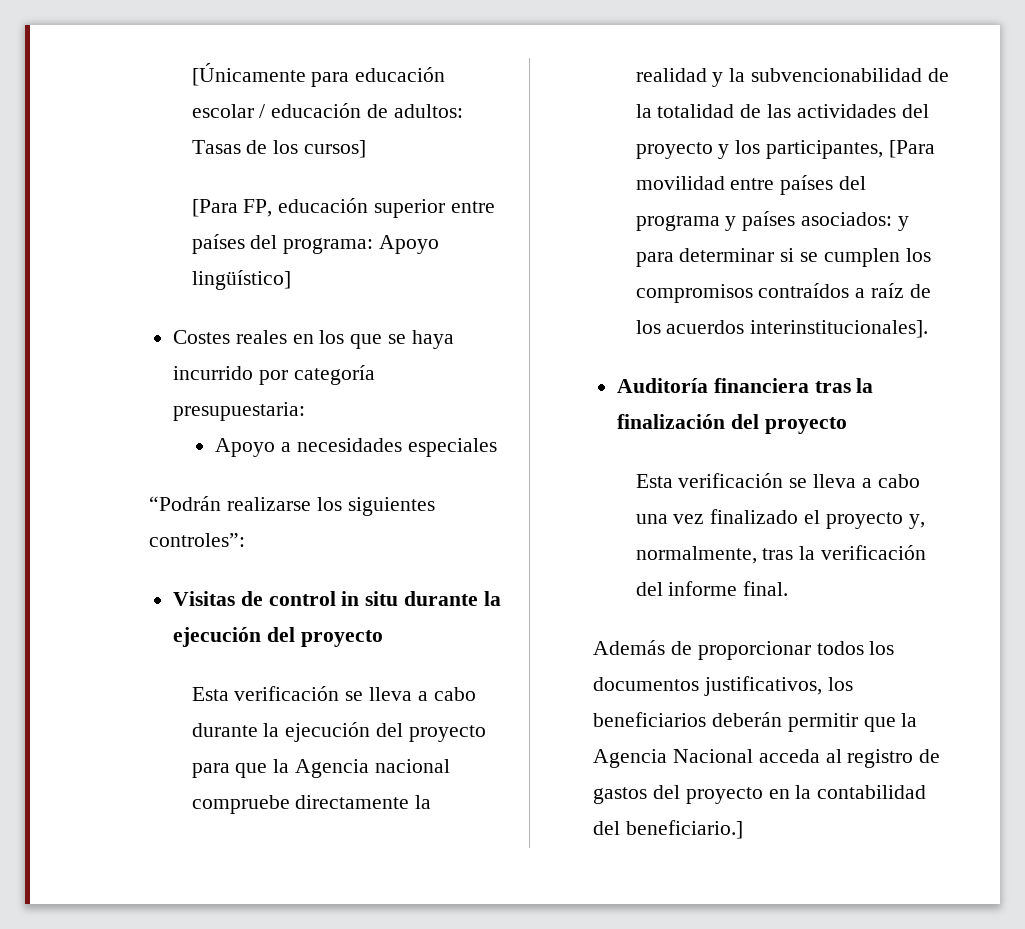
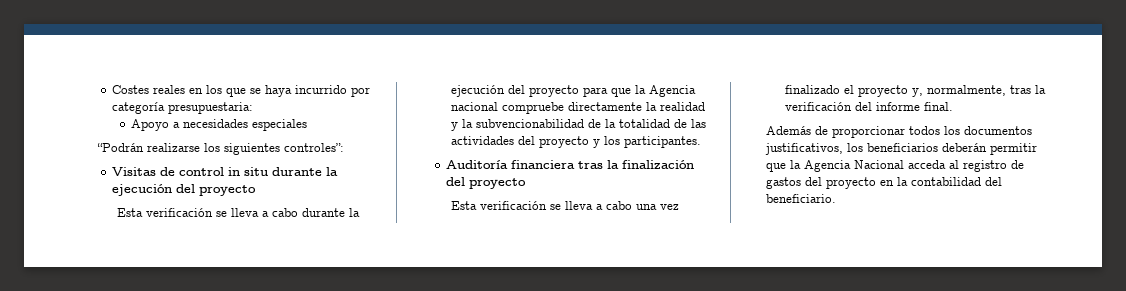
- [Únicamente para educación escolar / educación de adultos: Tasas de los cursos]
- [Para FP, educación superior entre países del programa: Apoyo lingüístico]
- Esta verificación se lleva a cabo durante la ejecución del proyecto para que la Agencia nacional compruebe directamente la realidad y la subvencionabilidad de la totalidad de las actividades del proyecto y los participantes, [Para movilidad entre países del programa y países asociados: y para determinar si se cumplen los compromisos contraídos a raíz de los acuerdos interinstitucionales].
+ Esta verificación se lleva a cabo durante la ejecución del proyecto para que la Agencia nacional compruebe directamente la realidad y la subvencionabilidad de la totalidad de las actividades del proyecto y los participantes.
- Además de proporcionar todos los documentos justificativos, los beneficiarios deberán permitir que la Agencia Nacional acceda al registro de gastos del proyecto en la contabilidad del beneficiario.]
+ Además de proporcionar todos los documentos justificativos, los beneficiarios deberán permitir que la Agencia Nacional acceda al registro de gastos del proyecto en la contabilidad del beneficiario.

